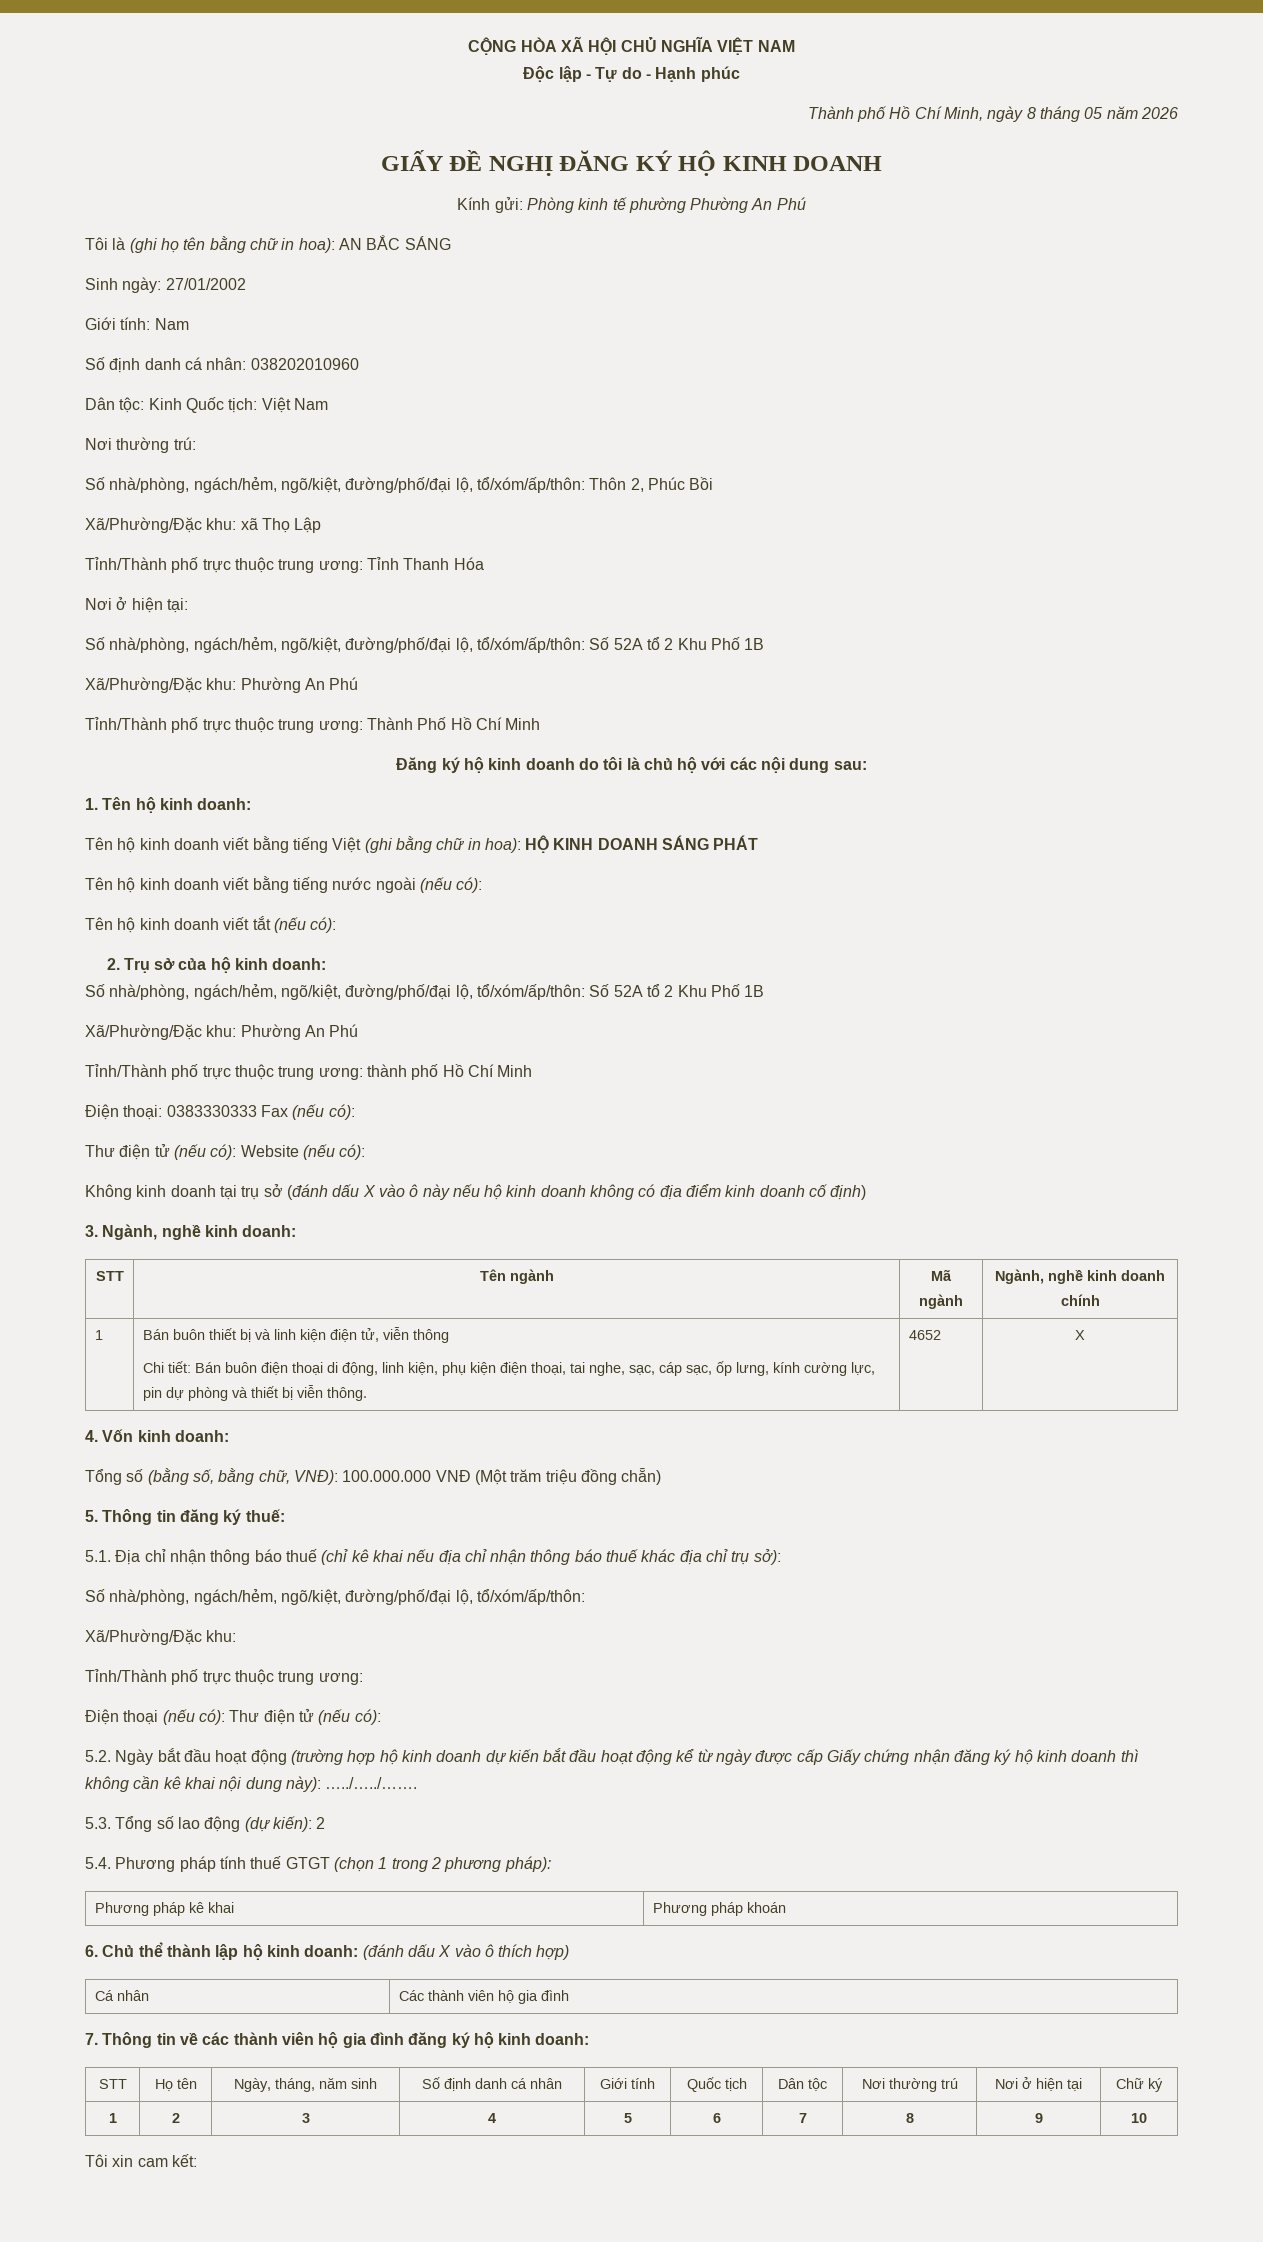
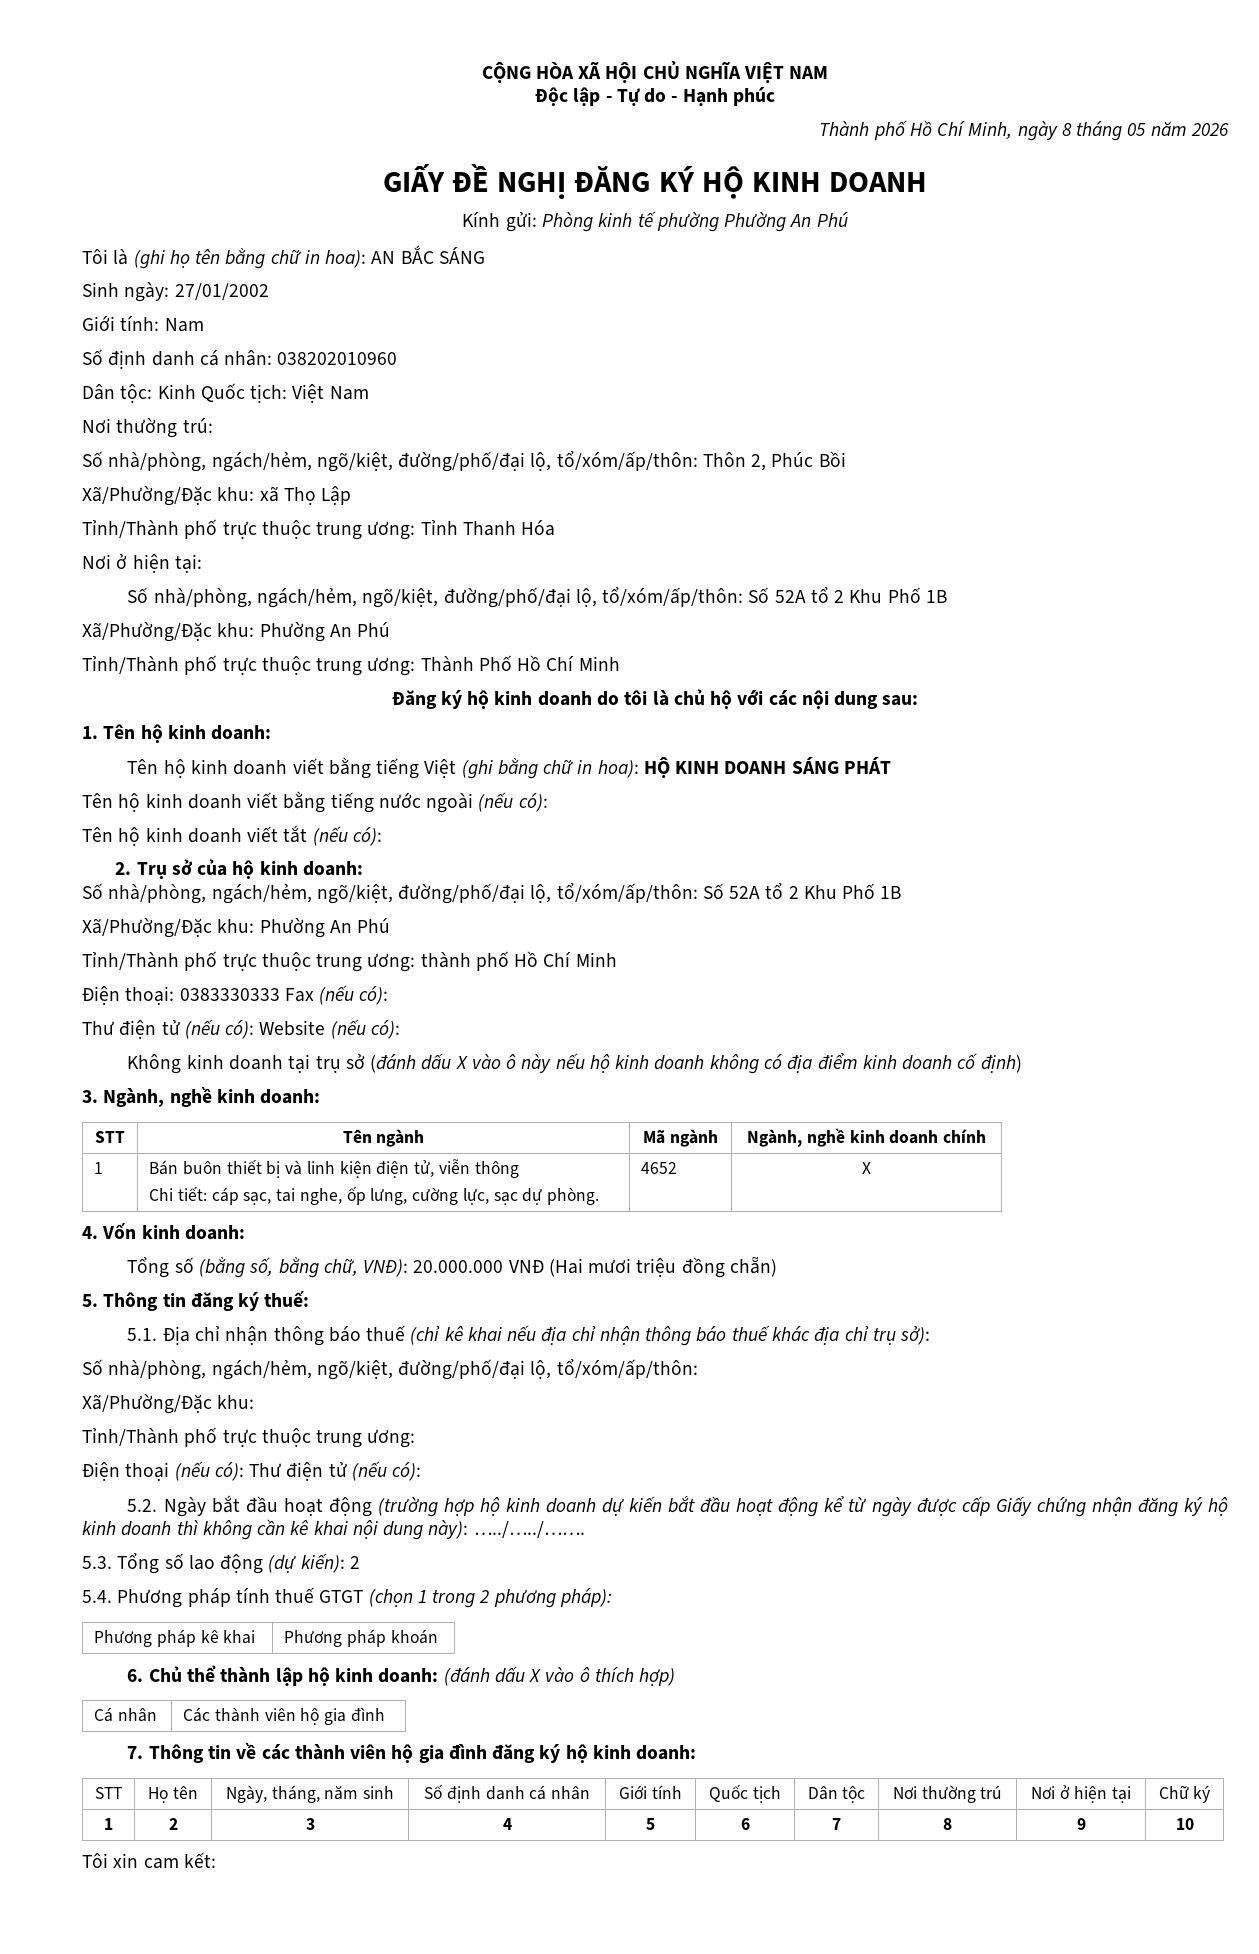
- Chi tiết: Bán buôn điện thoại di động, linh kiện, phụ kiện điện thoại, tai nghe, sạc, cáp sạc, ốp lưng, kính cường lực, pin dự phòng và thiết bị viễn thông.
+ Chi tiết: cáp sạc, tai nghe, ốp lưng, cường lực, sạc dự phòng.
- Tổng số (bằng số, bằng chữ, VNĐ): 100.000.000 VNĐ (Một trăm triệu đồng chẵn)
+ Tổng số (bằng số, bằng chữ, VNĐ): 20.000.000 VNĐ (Hai mươi triệu đồng chẵn)

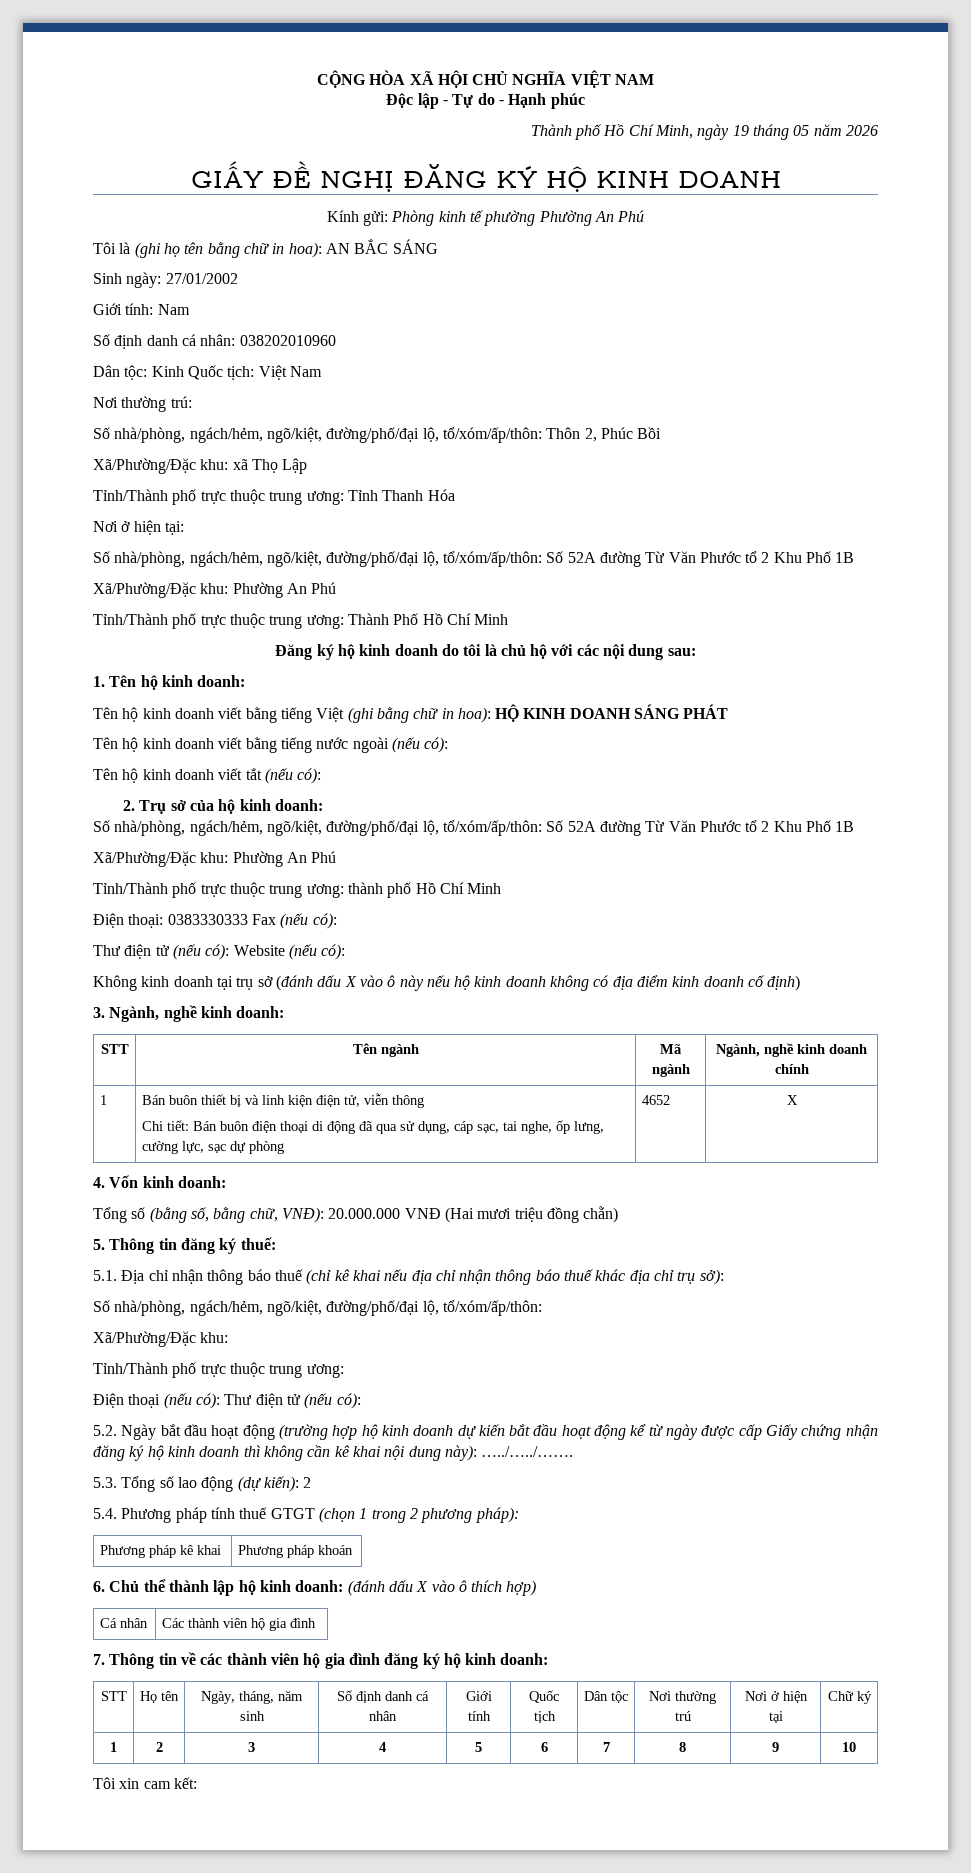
- Thành phố Hồ Chí Minh, ngày 8 tháng 05 năm 2026
+ Thành phố Hồ Chí Minh, ngày 19 tháng 05 năm 2026
  Nơi ở hiện tại:
- Số nhà/phòng, ngách/hẻm, ngõ/kiệt, đường/phố/đại lộ, tổ/xóm/ấp/thôn: Số 52A tổ 2 Khu Phố 1B
+ Số nhà/phòng, ngách/hẻm, ngõ/kiệt, đường/phố/đại lộ, tổ/xóm/ấp/thôn: Số 52A đường Từ Văn Phước tổ 2 Khu Phố 1B
  2. Trụ sở của hộ kinh doanh:
- Số nhà/phòng, ngách/hẻm, ngõ/kiệt, đường/phố/đại lộ, tổ/xóm/ấp/thôn: Số 52A tổ 2 Khu Phố 1B
+ Số nhà/phòng, ngách/hẻm, ngõ/kiệt, đường/phố/đại lộ, tổ/xóm/ấp/thôn: Số 52A đường Từ Văn Phước tổ 2 Khu Phố 1B
  1 | Bán buôn thiết bị và linh kiện điện tử, viễn thông
- Chi tiết: cáp sạc, tai nghe, ốp lưng, cường lực, sạc dự phòng. | 4652 | X
+ Chi tiết: Bán buôn điện thoại di động đã qua sử dụng, cáp sạc, tai nghe, ốp lưng, cường lực, sạc dự phòng | 4652 | X

